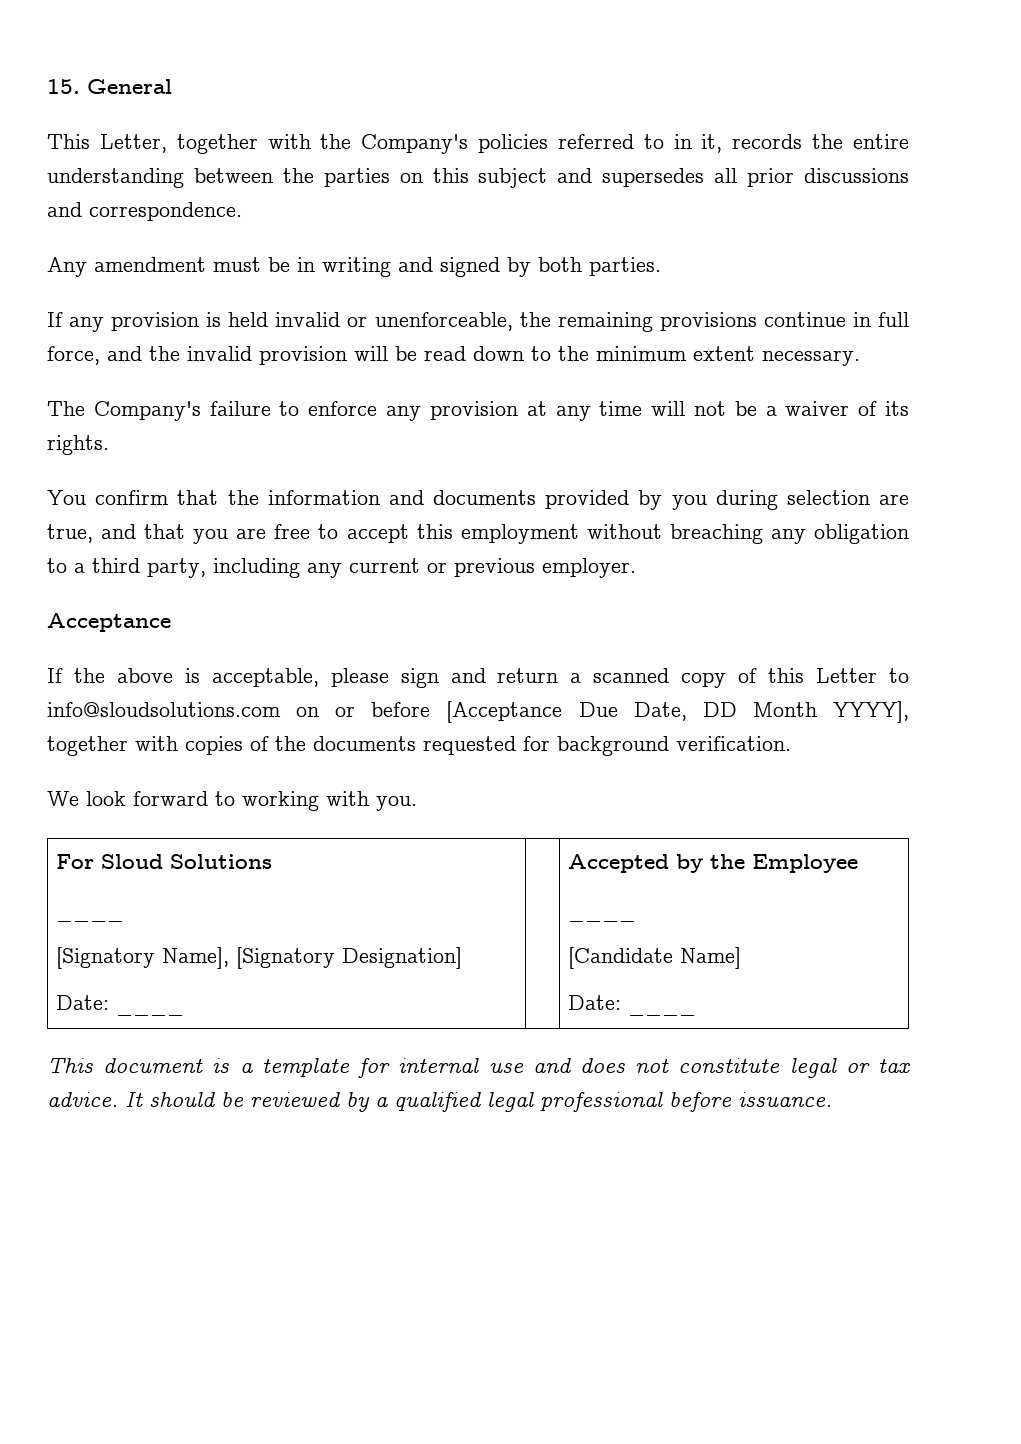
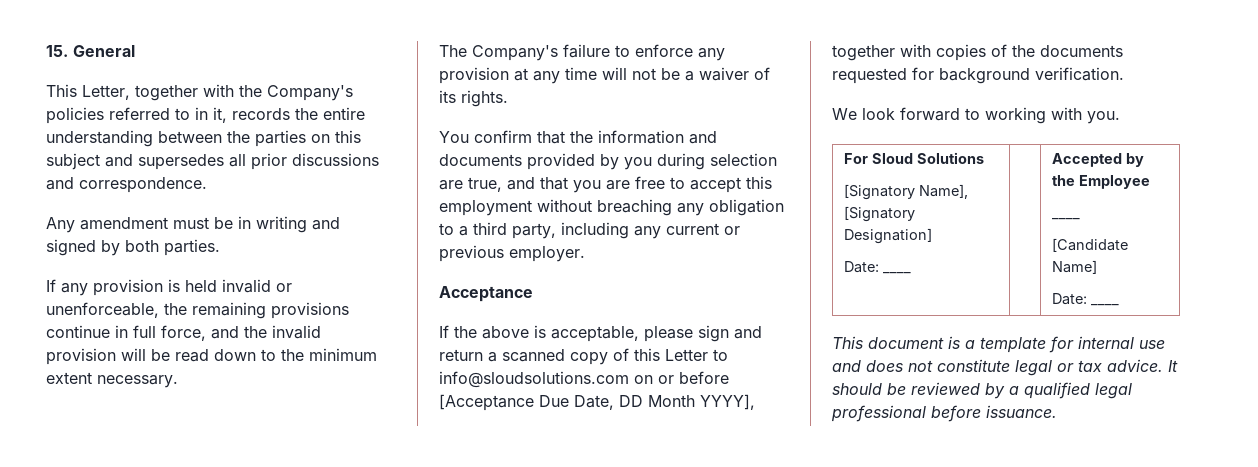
  For Sloud Solutions
- ____

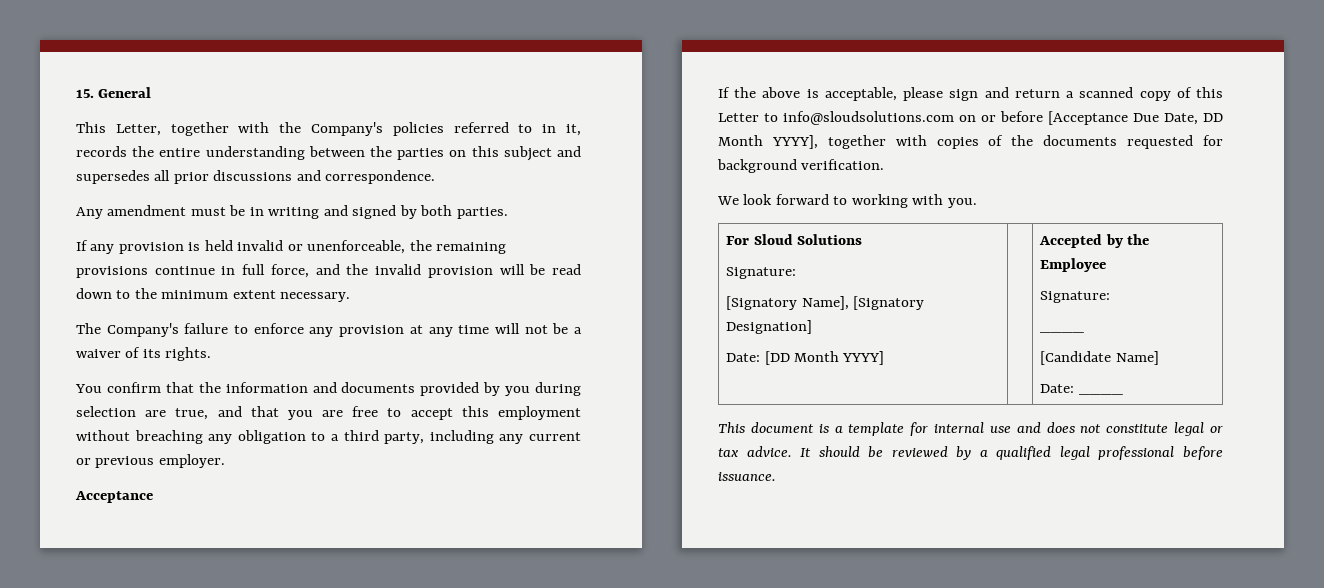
  For Sloud Solutions
+ Signature:
  [Signatory Name], [Signatory Designation]
- Date: ____ | | Accepted by the Employee
+ Date: [DD Month YYYY] | | Accepted by the Employee
+ Signature:

